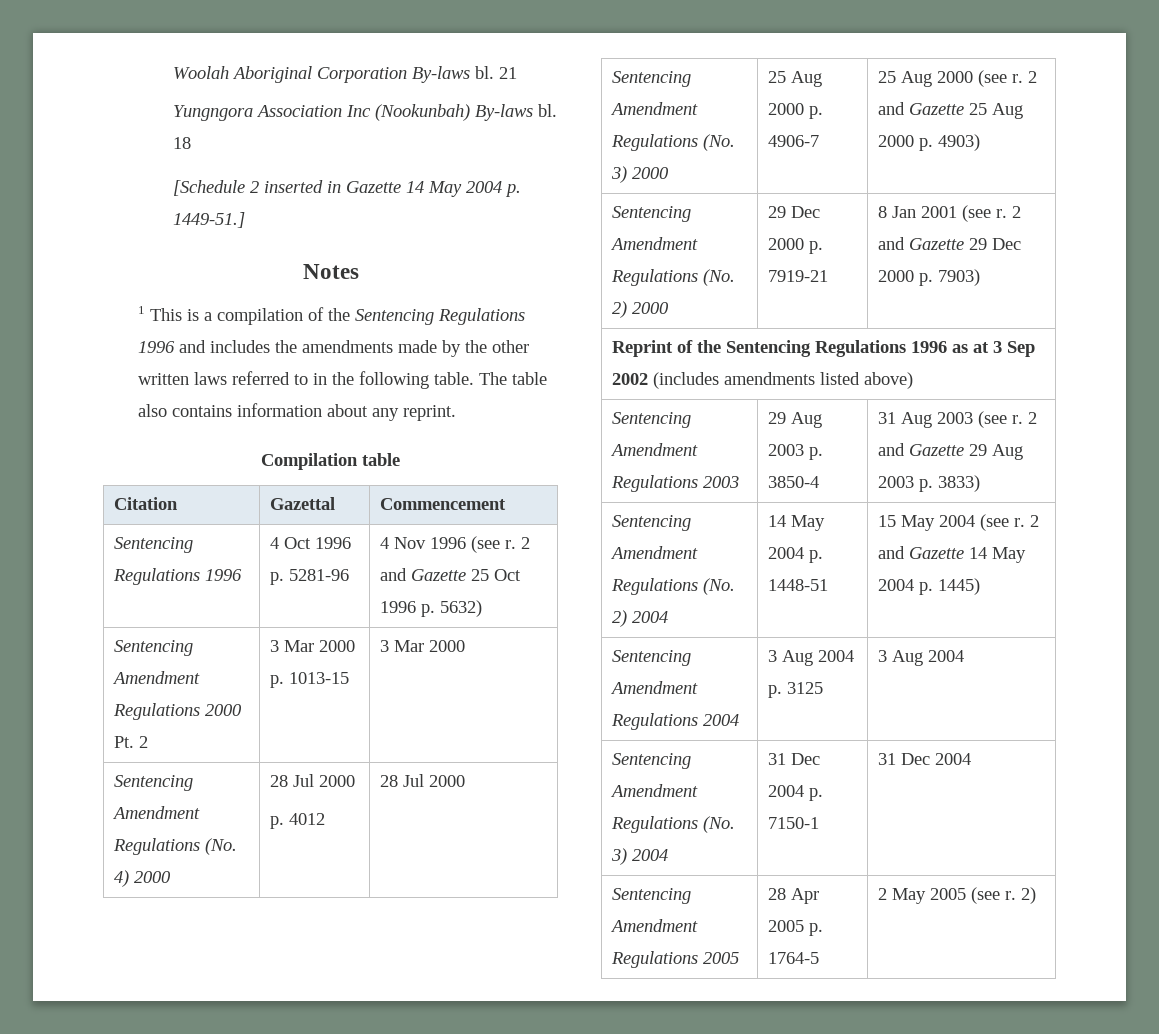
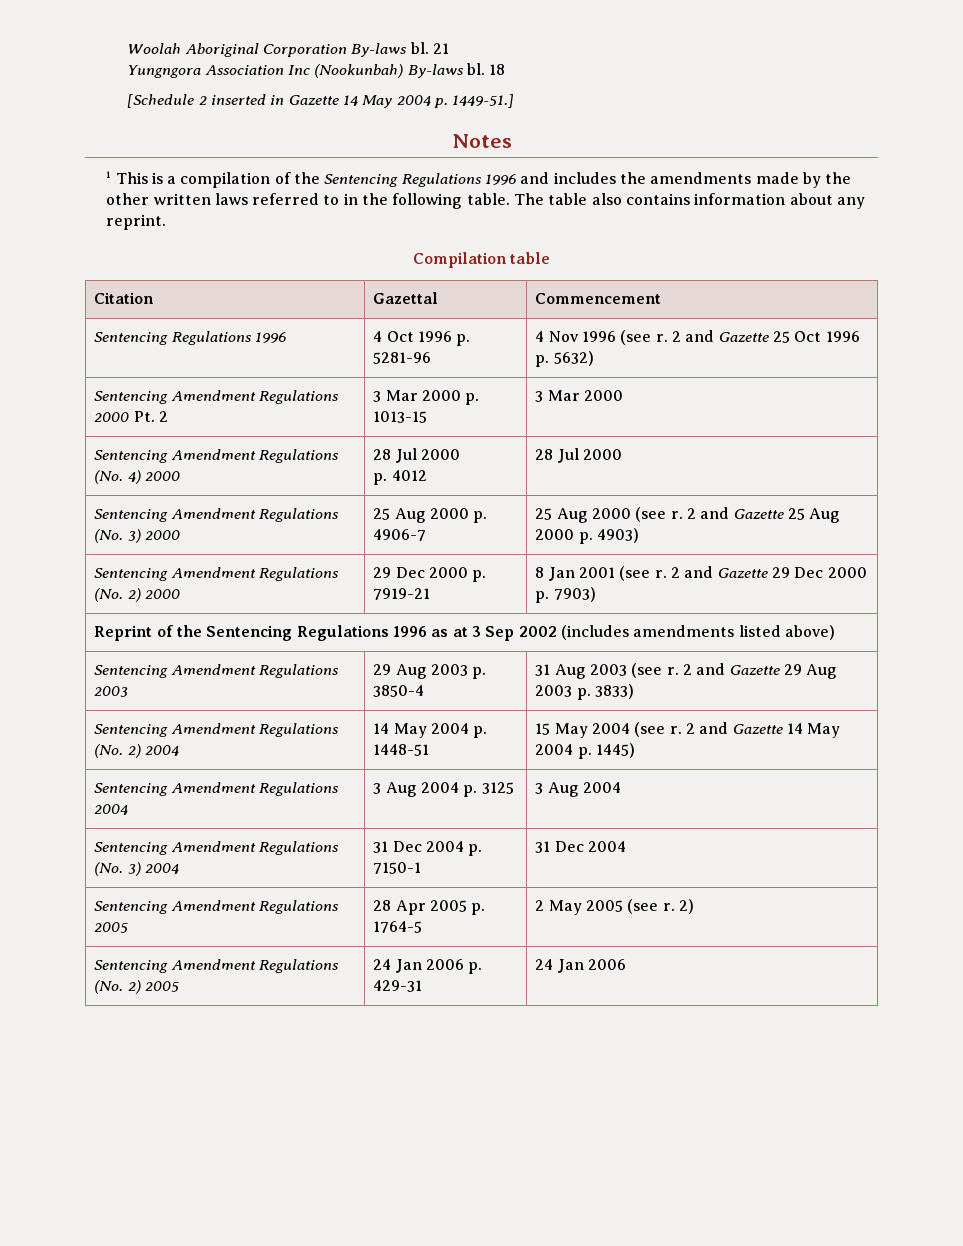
+ Sentencing Amendment Regulations (No. 2) 2005 | 24 Jan 2006 p. 429-31 | 24 Jan 2006

